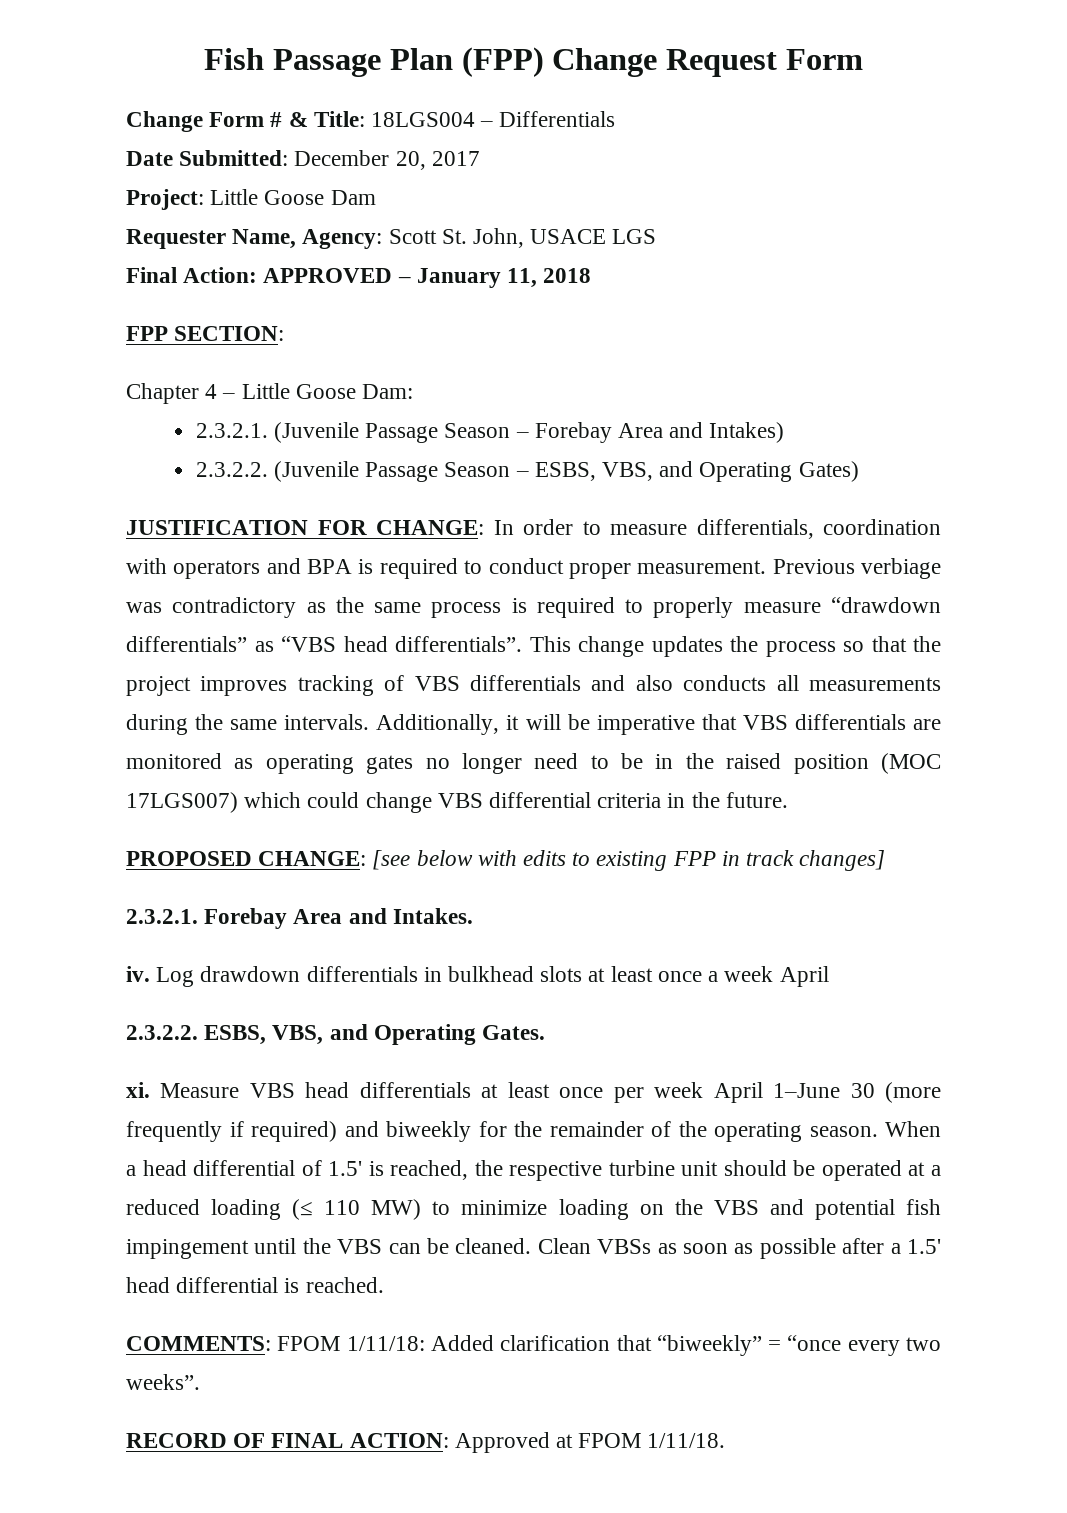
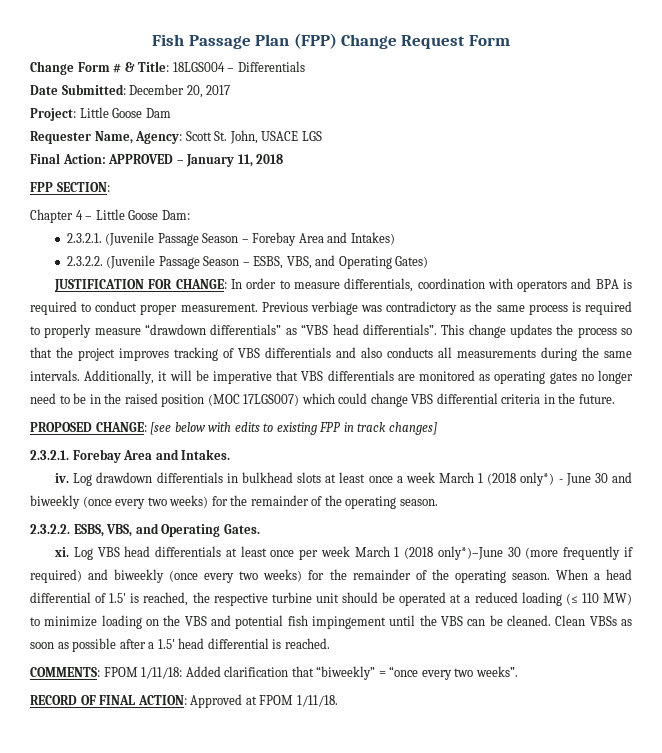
- Log drawdown differentials in bulkhead slots at least once a week April
+ Log drawdown differentials in bulkhead slots at least once a week March 1 (2018 only*) - June 30 and biweekly (once every two weeks) for the remainder of the operating season.
- Measure VBS head differentials at least once per week April 1–June 30 (more frequently if required) and biweekly for the remainder of the operating season.
+ Log VBS head differentials at least once per week March 1 (2018 only*)–June 30 (more frequently if required) and biweekly (once every two weeks) for the remainder of the operating season.

